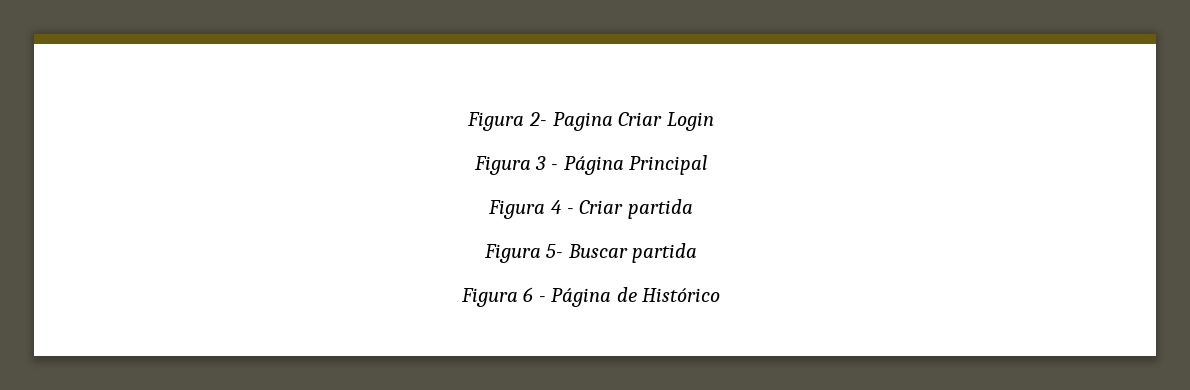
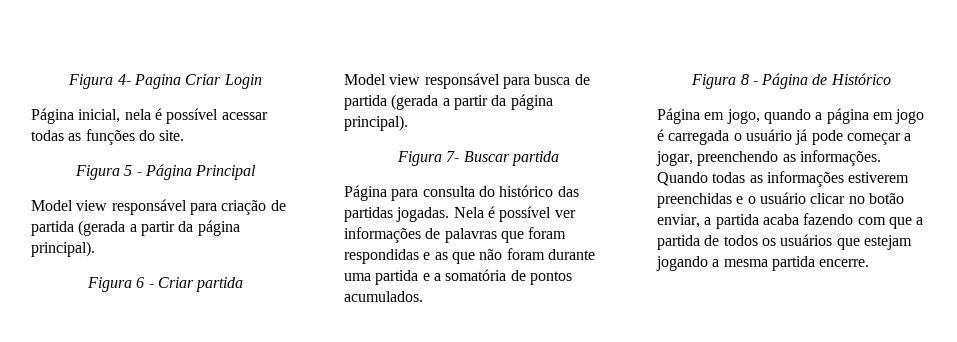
- Figura 2- Pagina Criar Login
+ Figura 4- Pagina Criar Login
- Figura 3 - Página Principal
+ Página inicial, nela é possível acessar todas as funções do site.
+ Figura 5 - Página Principal
- Figura 4 - Criar partida
+ Model view responsável para criação de partida (gerada a partir da página principal).
+ Figura 6 - Criar partida
- Figura 5- Buscar partida
+ Model view responsável para busca de partida (gerada a partir da página principal).
+ Figura 7- Buscar partida
- Figura 6 - Página de Histórico
+ Página para consulta do histórico das partidas jogadas. Nela é possível ver informações de palavras que foram respondidas e as que não foram durante uma partida e a somatória de pontos acumulados.
+ Figura 8 - Página de Histórico
+ Página em jogo, quando a página em jogo é carregada o usuário já pode começar a jogar, preenchendo as informações. Quando todas as informações estiverem preenchidas e o usuário clicar no botão enviar, a partida acaba fazendo com que a partida de todos os usuários que estejam jogando a mesma partida encerre.

